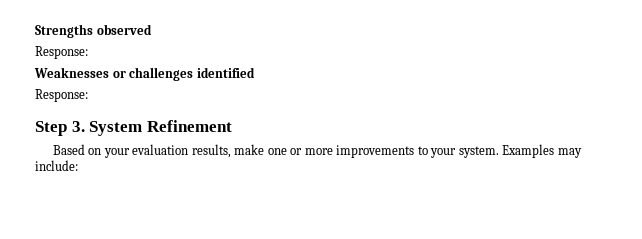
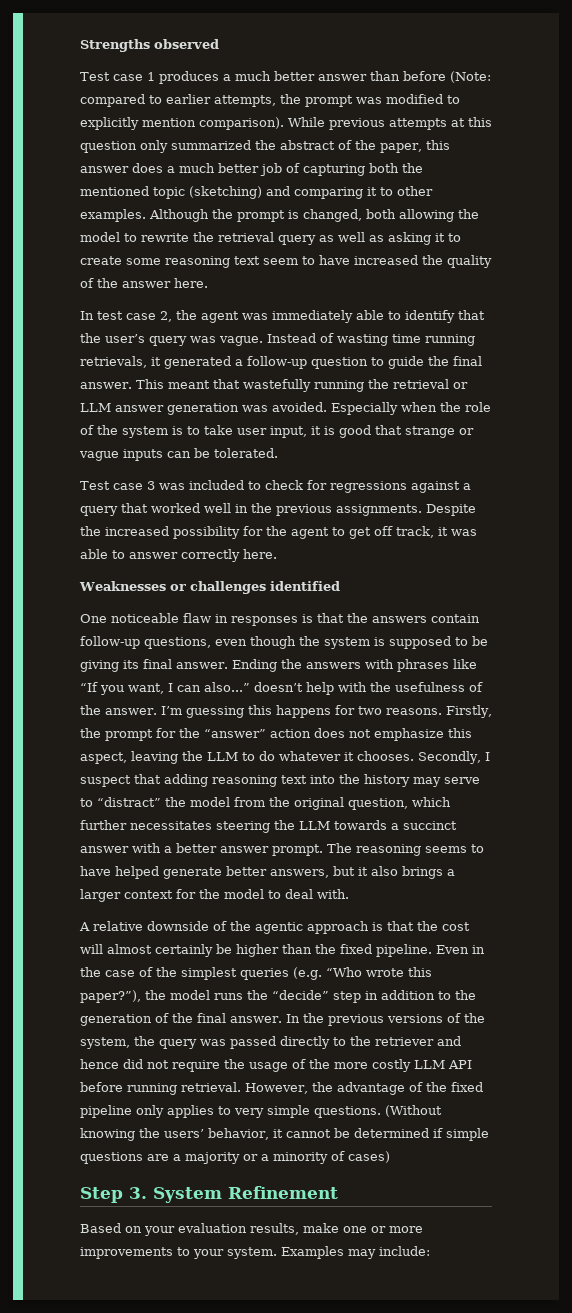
  Strengths observed
- Response:
+ Test case 1 produces a much better answer than before (Note: compared to earlier attempts, the prompt was modified to explicitly mention comparison). While previous attempts at this question only summarized the abstract of the paper, this answer does a much better job of capturing both the mentioned topic (sketching) and comparing it to other examples. Although the prompt is changed, both allowing the model to rewrite the retrieval query as well as asking it to create some reasoning text seem to have increased the quality of the answer here.
+ In test case 2, the agent was immediately able to identify that the user’s query was vague. Instead of wasting time running retrievals, it generated a follow-up question to guide the final answer. This meant that wastefully running the retrieval or LLM answer generation was avoided. Especially when the role of the system is to take user input, it is good that strange or vague inputs can be tolerated.
+ Test case 3 was included to check for regressions against a query that worked well in the previous assignments. Despite the increased possibility for the agent to get off track, it was able to answer correctly here.
  Weaknesses or challenges identified
- Response:
+ One noticeable flaw in responses is that the answers contain follow-up questions, even though the system is supposed to be giving its final answer. Ending the answers with phrases like “If you want, I can also...” doesn’t help with the usefulness of the answer. I’m guessing this happens for two reasons. Firstly, the prompt for the “answer” action does not emphasize this aspect, leaving the LLM to do whatever it chooses. Secondly, I suspect that adding reasoning text into the history may serve to “distract” the model from the original question, which further necessitates steering the LLM towards a succinct answer with a better answer prompt. The reasoning seems to have helped generate better answers, but it also brings a larger context for the model to deal with.
+ A relative downside of the agentic approach is that the cost will almost certainly be higher than the fixed pipeline. Even in the case of the simplest queries (e.g. “Who wrote this paper?”), the model runs the “decide” step in addition to the generation of the final answer. In the previous versions of the system, the query was passed directly to the retriever and hence did not require the usage of the more costly LLM API before running retrieval. However, the advantage of the fixed pipeline only applies to very simple questions. (Without knowing the users’ behavior, it cannot be determined if simple questions are a majority or a minority of cases)

